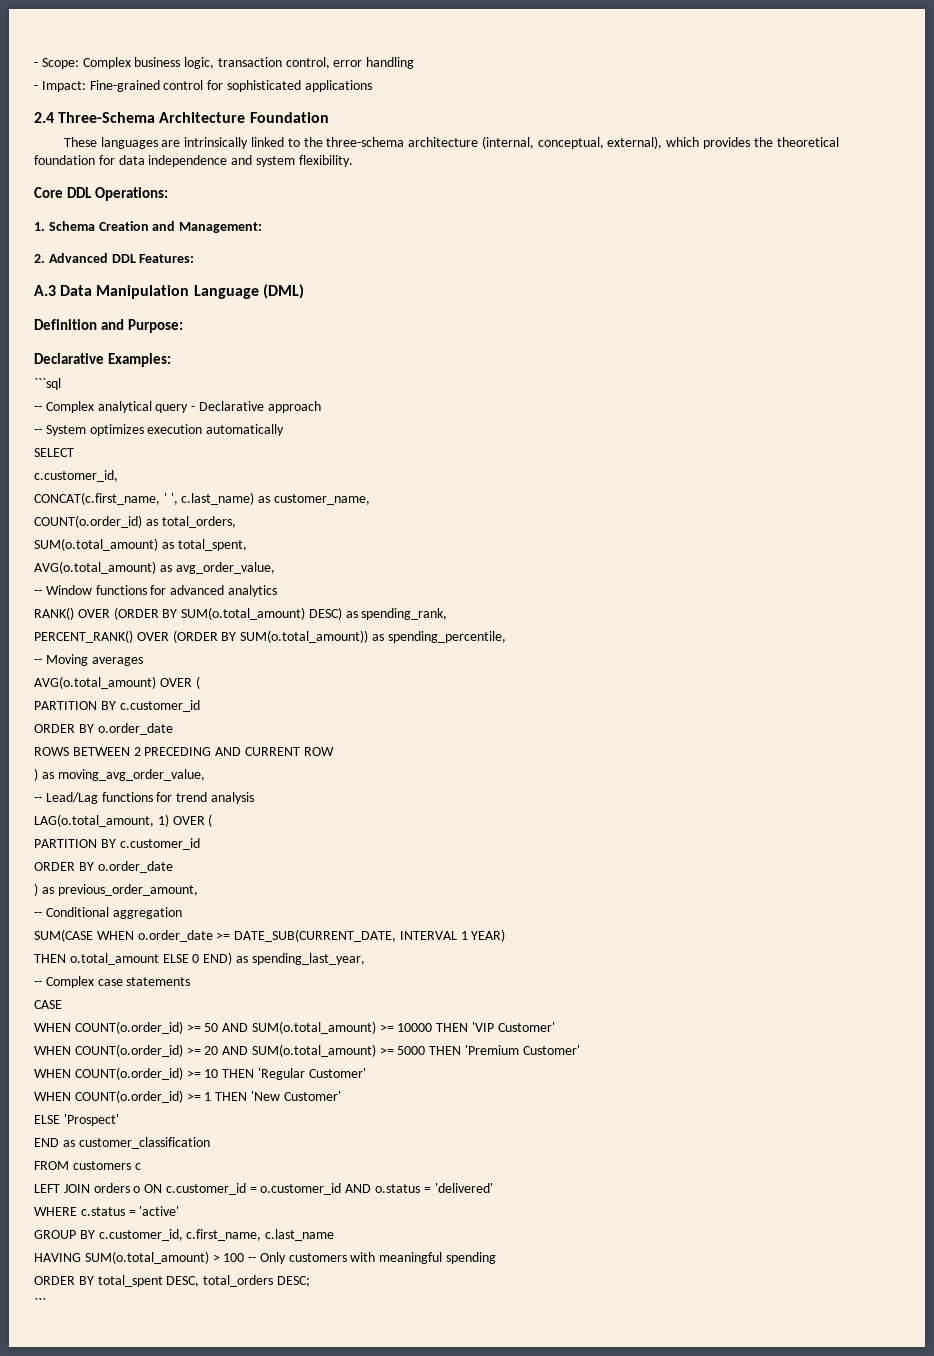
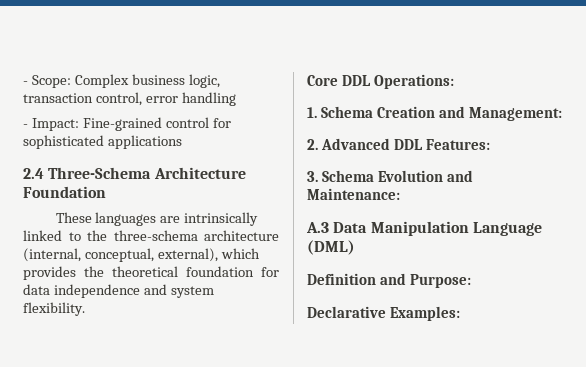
+ 3. Schema Evolution and Maintenance:
- ```sql
- -- Complex analytical query - Declarative approach
- -- System optimizes execution automatically
- SELECT
- c.customer_id,
- CONCAT(c.first_name, ' ', c.last_name) as customer_name,
- COUNT(o.order_id) as total_orders,
- SUM(o.total_amount) as total_spent,
- AVG(o.total_amount) as avg_order_value,
- -- Window functions for advanced analytics
- RANK() OVER (ORDER BY SUM(o.total_amount) DESC) as spending_rank,
- PERCENT_RANK() OVER (ORDER BY SUM(o.total_amount)) as spending_percentile,
- -- Moving averages
- AVG(o.total_amount) OVER (
- PARTITION BY c.customer_id
- ORDER BY o.order_date
- ROWS BETWEEN 2 PRECEDING AND CURRENT ROW
- ) as moving_avg_order_value,
- -- Lead/Lag functions for trend analysis
- LAG(o.total_amount, 1) OVER (
- PARTITION BY c.customer_id
- ORDER BY o.order_date
- ) as previous_order_amount,
- -- Conditional aggregation
- SUM(CASE WHEN o.order_date >= DATE_SUB(CURRENT_DATE, INTERVAL 1 YEAR)
- THEN o.total_amount ELSE 0 END) as spending_last_year,
- -- Complex case statements
- CASE
- WHEN COUNT(o.order_id) >= 50 AND SUM(o.total_amount) >= 10000 THEN 'VIP Customer'
- WHEN COUNT(o.order_id) >= 20 AND SUM(o.total_amount) >= 5000 THEN 'Premium Customer'
- WHEN COUNT(o.order_id) >= 10 THEN 'Regular Customer'
- WHEN COUNT(o.order_id) >= 1 THEN 'New Customer'
- ELSE 'Prospect'
- END as customer_classification
- FROM customers c
- LEFT JOIN orders o ON c.customer_id = o.customer_id AND o.status = 'delivered'
- WHERE c.status = 'active'
- GROUP BY c.customer_id, c.first_name, c.last_name
- HAVING SUM(o.total_amount) > 100 -- Only customers with meaningful spending
- ORDER BY total_spent DESC, total_orders DESC;
- ```

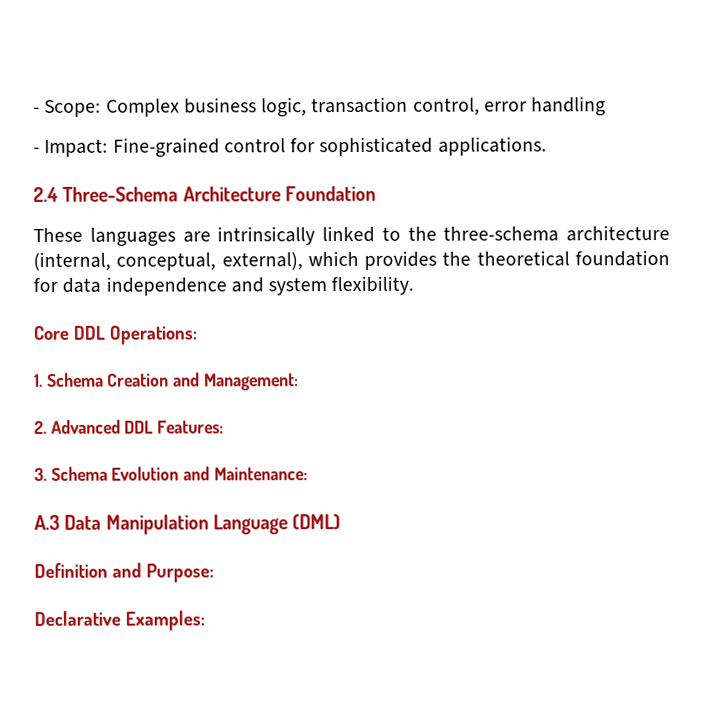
- - Impact: Fine-grained control for sophisticated applications
+ - Impact: Fine-grained control for sophisticated applications.

